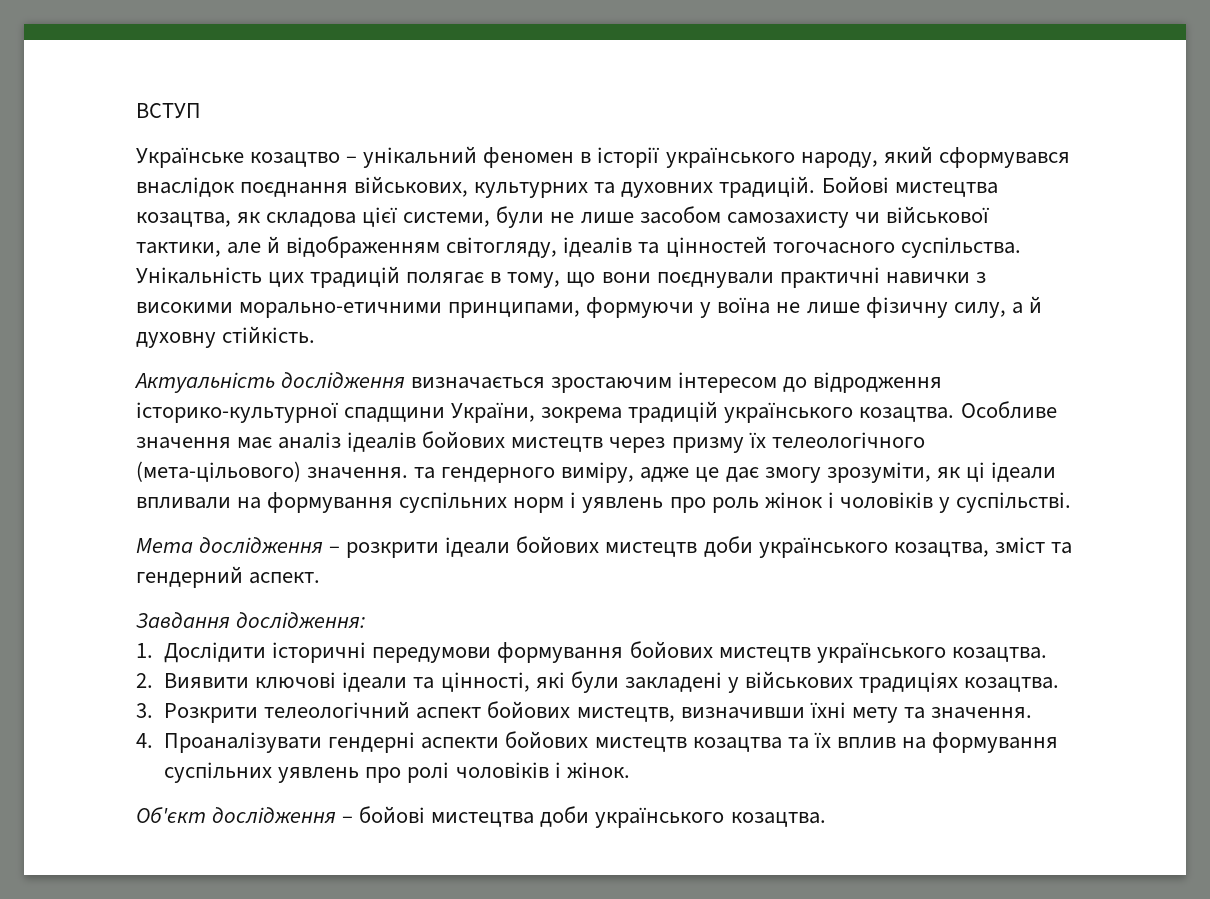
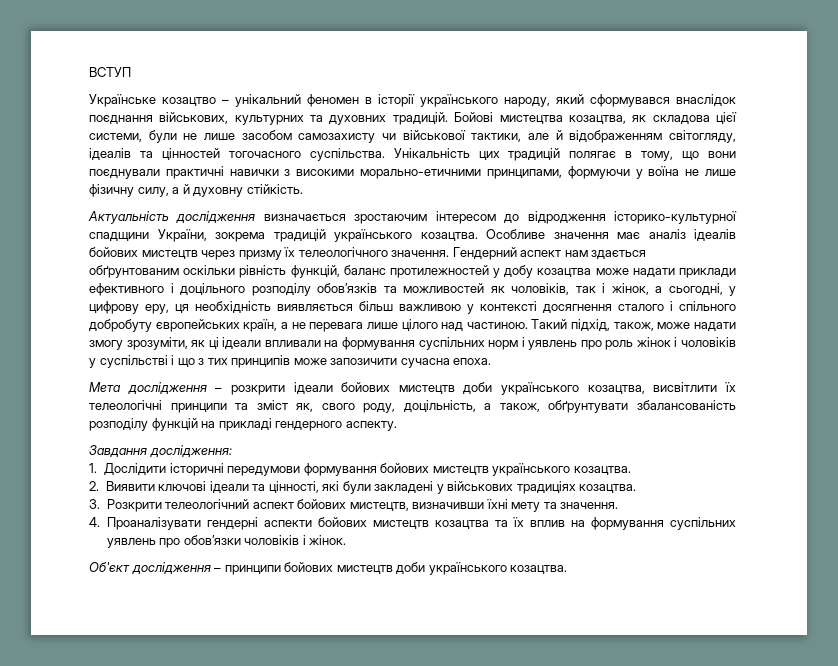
- Особливе значення має аналіз ідеалів бойових мистецтв через призму їх телеологічного (мета-цільового) значення. та гендерного виміру, адже це дає змогу зрозуміти, як ці ідеали впливали на формування суспільних норм і уявлень про роль жінок і чоловіків у суспільстві.
+ Особливе значення має аналіз ідеалів бойових мистецтв через призму їх телеологічного значення. Гендерний аспект нам здається обґрунтованим оскільки рівність функцій, баланс протилежностей у добу козацтва може надати приклади ефективного і доцільного розподілу обов’язків та можливостей як чоловіків, так і жінок, а сьогодні, у цифрову еру, ця необхідність виявляється більш важливою у контексті досягнення сталого і спільного добробуту європейських країн, а не перевага лише цілого над частиною. Такий підхід, також, може надати змогу зрозуміти, як ці ідеали впливали на формування суспільних норм і уявлень про роль жінок і чоловіків у суспільстві і що з тих принципів може запозичити сучасна епоха.
- Мета дослідження – розкрити ідеали бойових мистецтв доби українського козацтва, зміст та гендерний аспект.
+ Мета дослідження – розкрити ідеали бойових мистецтв доби українського козацтва, висвітлити їх телеологічні принципи та зміст як, свого роду, доцільність, а також, обґрунтувати збалансованість розподілу функцій на прикладі гендерного аспекту.
- 4. Проаналізувати гендерні аспекти бойових мистецтв козацтва та їх вплив на формування суспільних уявлень про ролі чоловіків і жінок.
+ 4. Проаналізувати гендерні аспекти бойових мистецтв козацтва та їх вплив на формування суспільних уявлень про обов’язки чоловіків і жінок.
- Об'єкт дослідження – бойові мистецтва доби українського козацтва.
+ Об'єкт дослідження – принципи бойових мистецтв доби українського козацтва.

